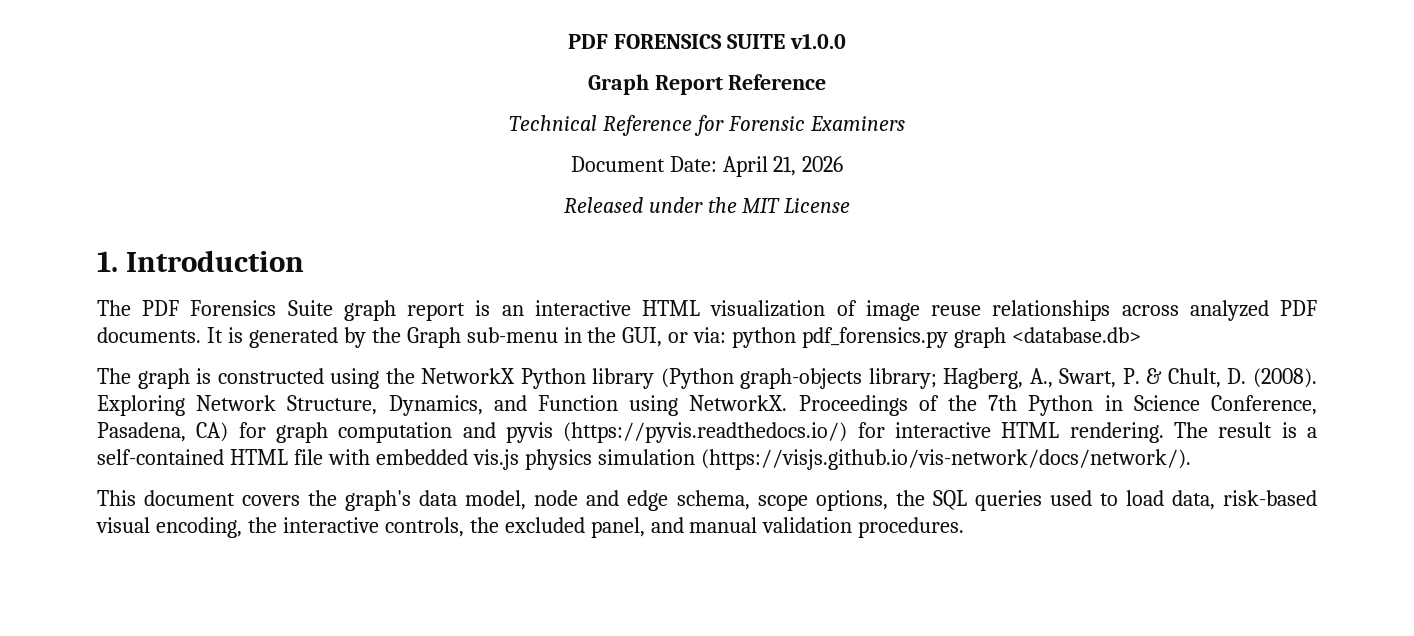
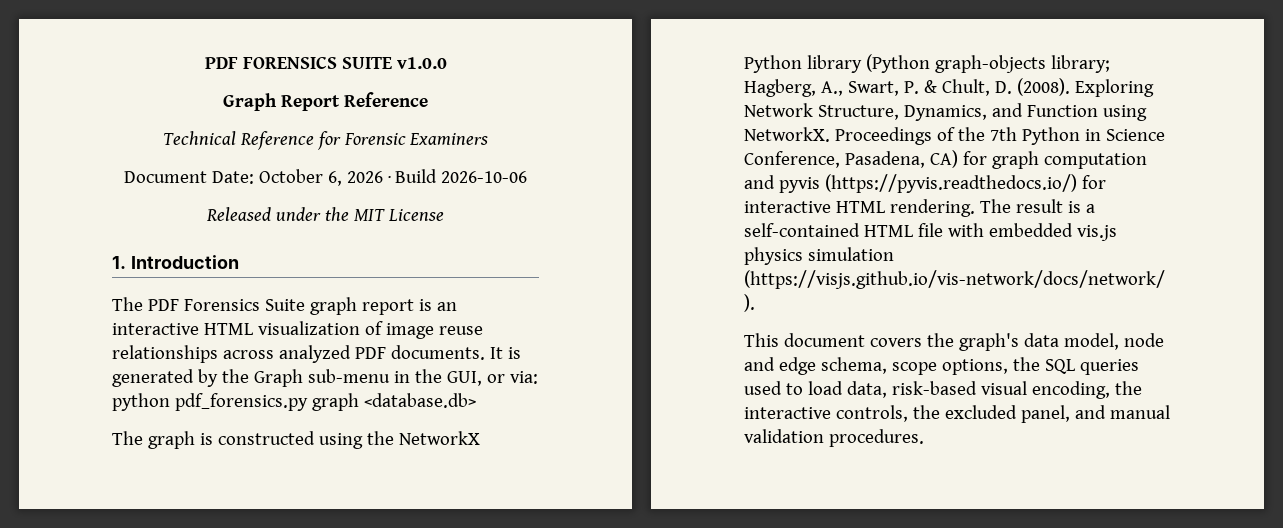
- Document Date: April 21, 2026
+ Document Date: October 6, 2026 · Build 2026-10-06

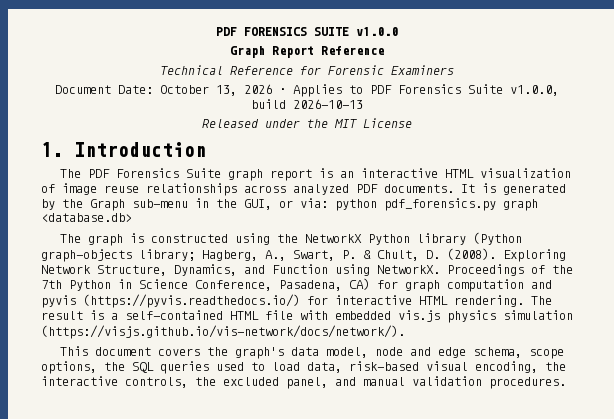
- Document Date: October 6, 2026 · Build 2026-10-06
+ Document Date: October 13, 2026 · Applies to PDF Forensics Suite v1.0.0, build 2026-10-13

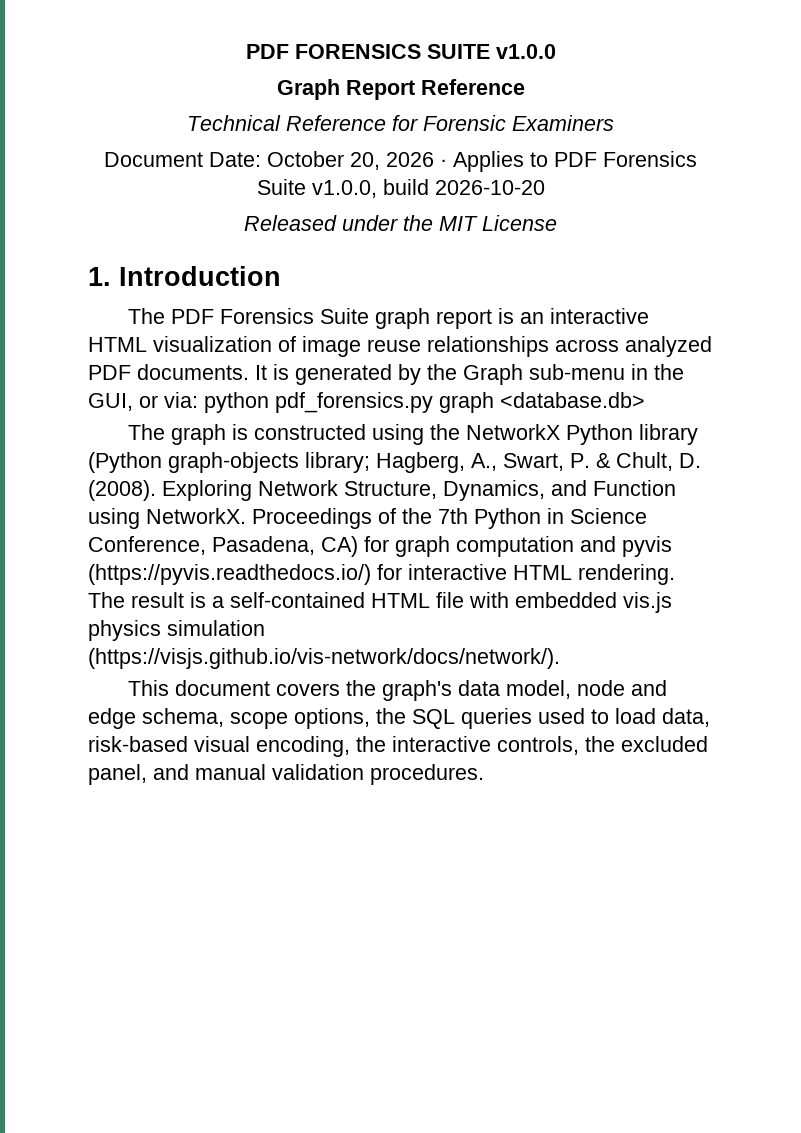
- Document Date: October 13, 2026 · Applies to PDF Forensics Suite v1.0.0, build 2026-10-13
+ Document Date: October 20, 2026 · Applies to PDF Forensics Suite v1.0.0, build 2026-10-20

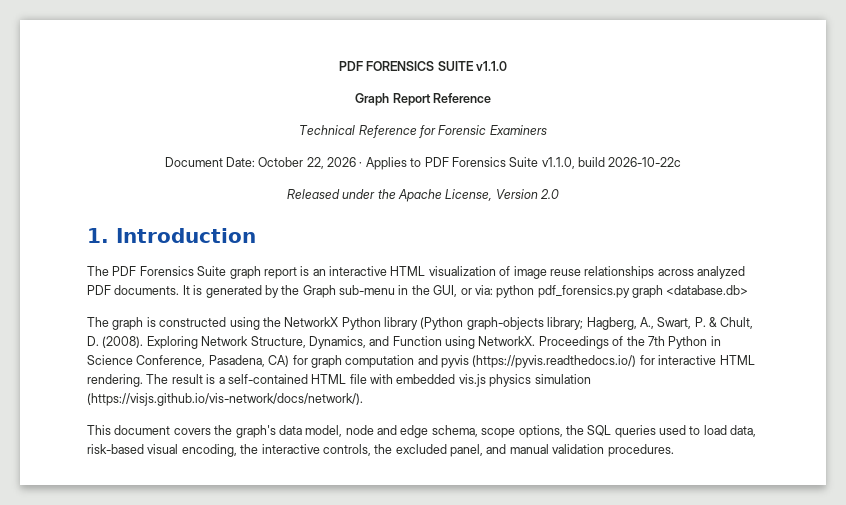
- PDF FORENSICS SUITE v1.0.0
+ PDF FORENSICS SUITE v1.1.0
- Document Date: October 20, 2026 · Applies to PDF Forensics Suite v1.0.0, build 2026-10-20
+ Document Date: October 22, 2026 · Applies to PDF Forensics Suite v1.1.0, build 2026-10-22c
- Released under the MIT License
+ Released under the Apache License, Version 2.0

